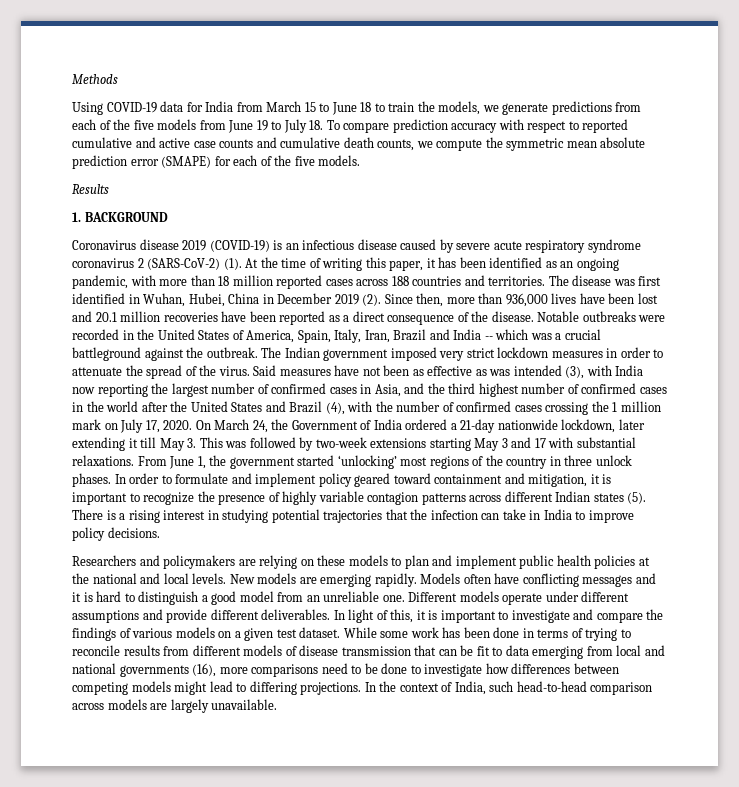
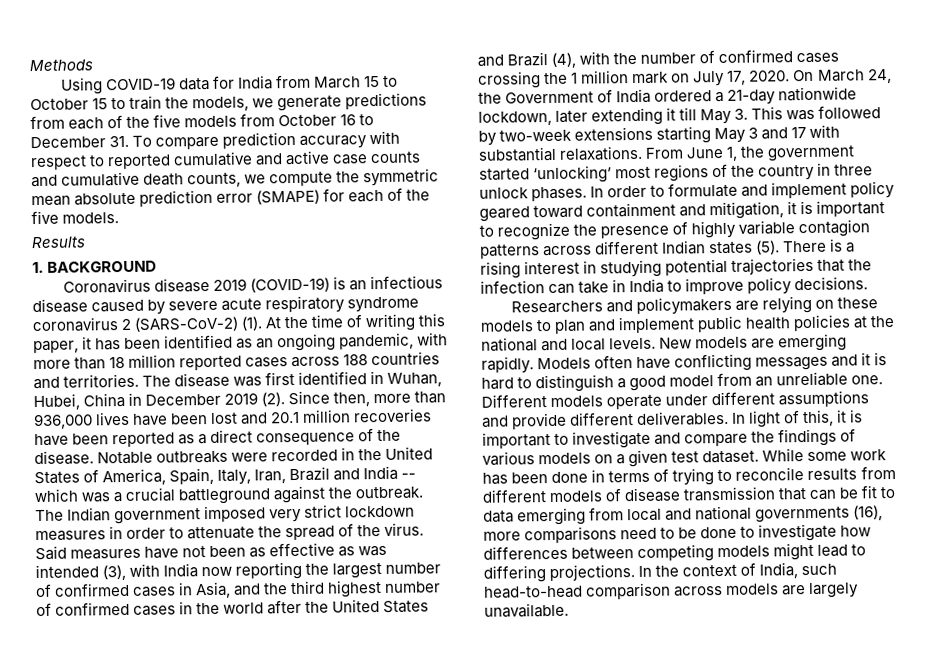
- Using COVID-19 data for India from March 15 to June 18 to train the models, we generate predictions from each of the five models from June 19 to July 18. To compare prediction accuracy with respect to reported cumulative and active case counts and cumulative death counts, we compute the symmetric mean absolute prediction error (SMAPE) for each of the five models.
+ Using COVID-19 data for India from March 15 to October 15 to train the models, we generate predictions from each of the five models from October 16 to December 31. To compare prediction accuracy with respect to reported cumulative and active case counts and cumulative death counts, we compute the symmetric mean absolute prediction error (SMAPE) for each of the five models.

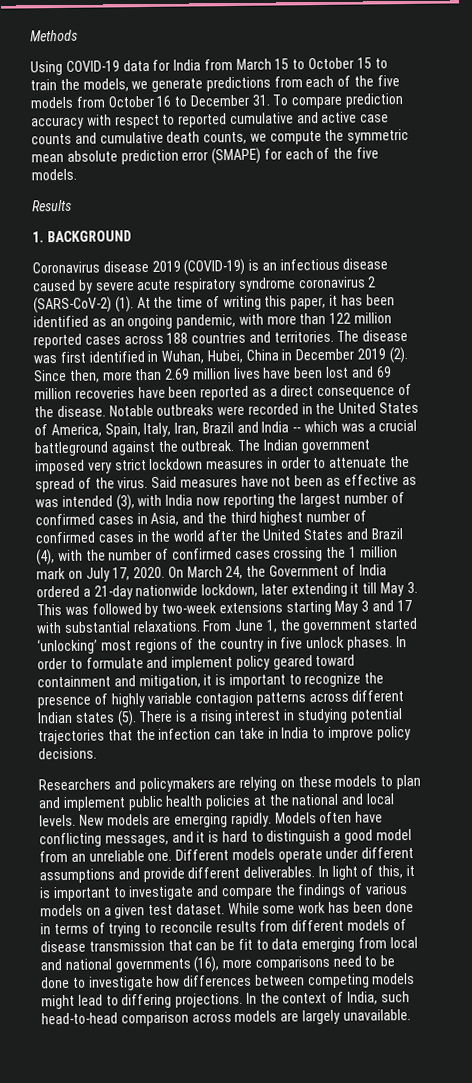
- At the time of writing this paper, it has been identified as an ongoing pandemic, with more than 18 million reported cases across 188 countries and territories.
+ At the time of writing this paper, it has been identified as an ongoing pandemic, with more than 122 million reported cases across 188 countries and territories.
- Since then, more than 936,000 lives have been lost and 20.1 million recoveries have been reported as a direct consequence of the disease.
+ Since then, more than 2.69 million lives have been lost and 69 million recoveries have been reported as a direct consequence of the disease.
- From June 1, the government started ‘unlocking’ most regions of the country in three unlock phases.
+ From June 1, the government started ‘unlocking’ most regions of the country in five unlock phases.
- Models often have conflicting messages and it is hard to distinguish a good model from an unreliable one.
+ Models often have conflicting messages, and it is hard to distinguish a good model from an unreliable one.

